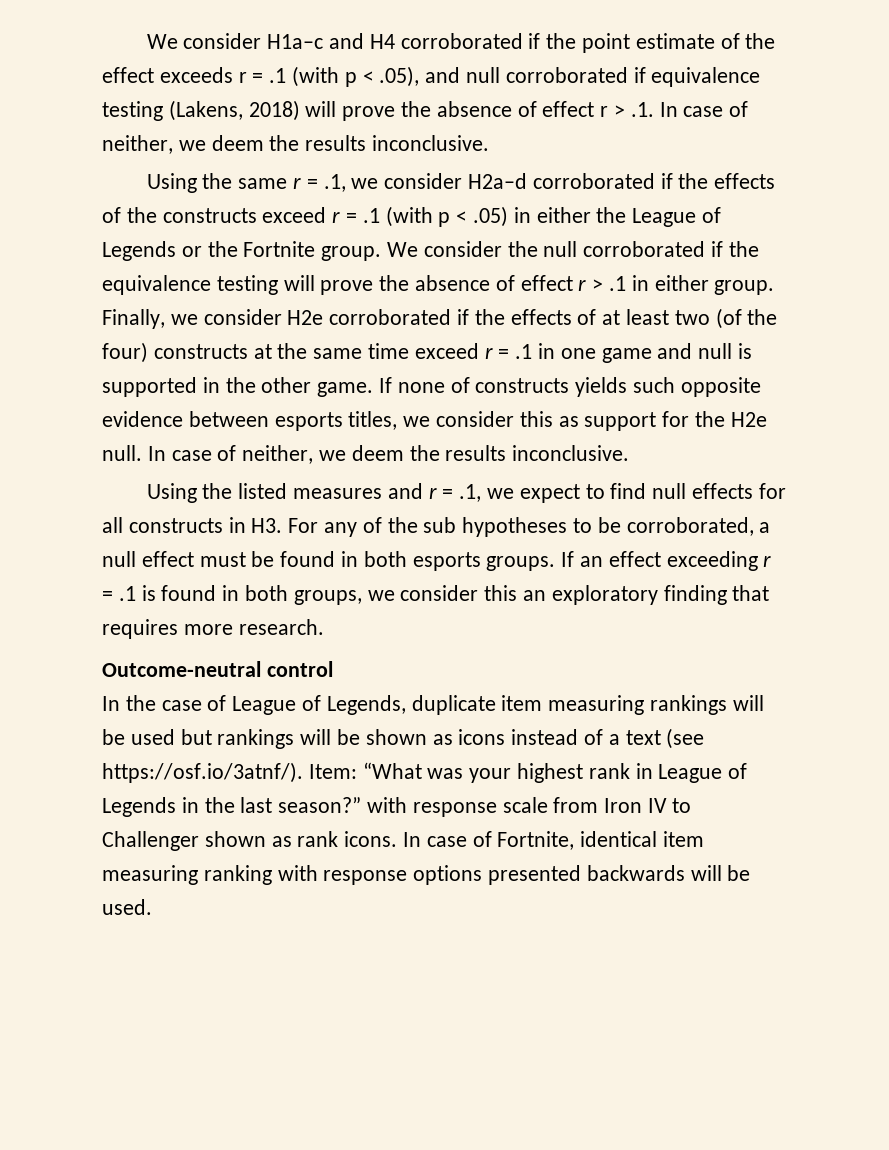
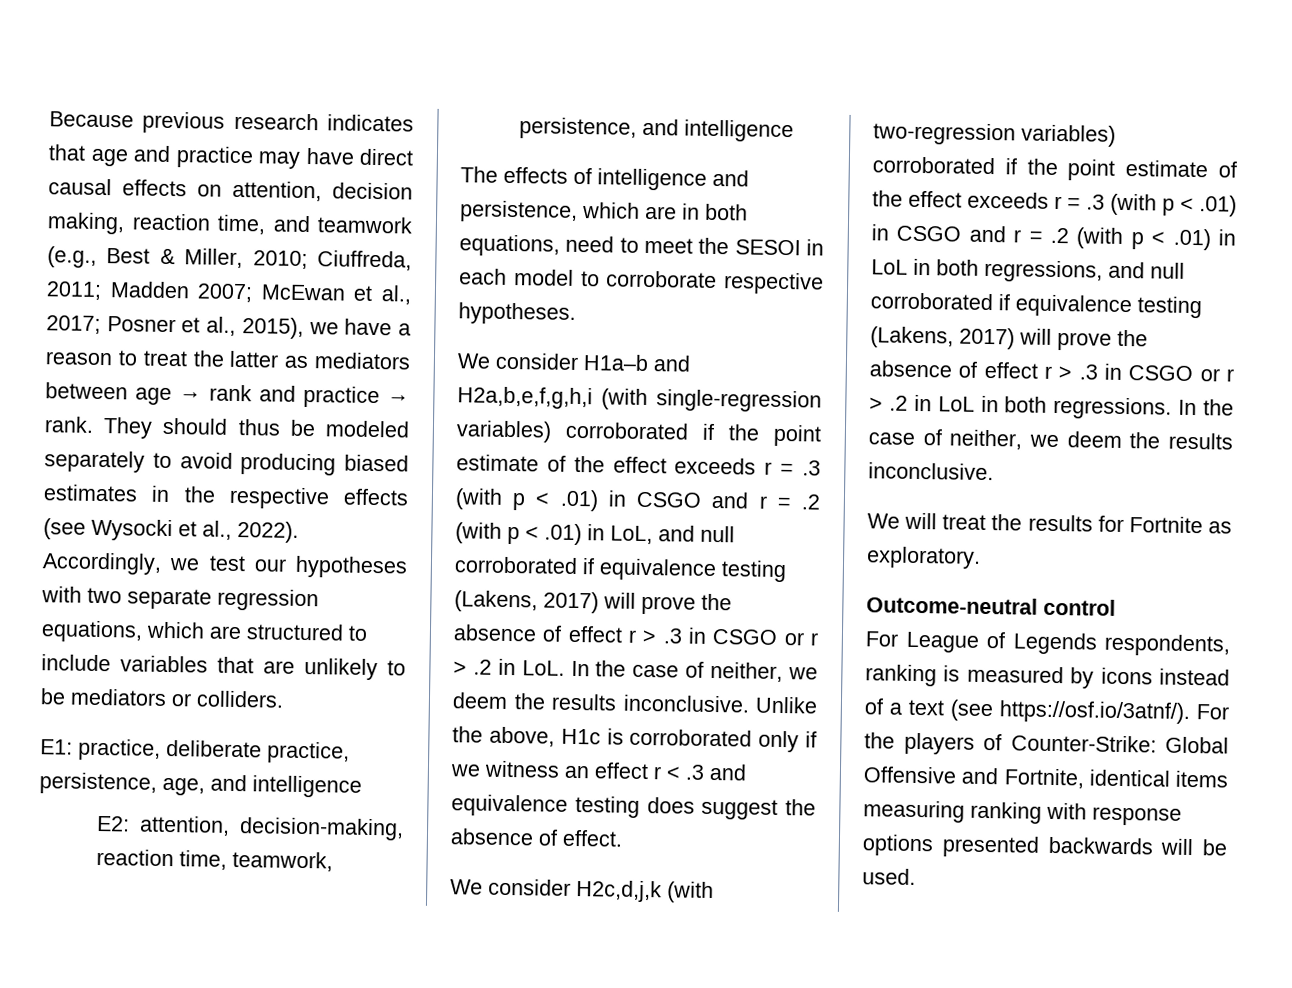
- We consider H1a–c and H4 corroborated if the point estimate of the effect exceeds r = .1 (with p < .05), and null corroborated if equivalence testing (Lakens, 2018) will prove the absence of effect r > .1. In case of neither, we deem the results inconclusive.
- Using the same r = .1, we consider H2a–d corroborated if the effects of the constructs exceed r = .1 (with p < .05) in either the League of Legends or the Fortnite group. We consider the null corroborated if the equivalence testing will prove the absence of effect r > .1 in either group. Finally, we consider H2e corroborated if the effects of at least two (of the four) constructs at the same time exceed r = .1 in one game and null is supported in the other game. If none of constructs yields such opposite evidence between esports titles, we consider this as support for the H2e null. In case of neither, we deem the results inconclusive.
- Using the listed measures and r = .1, we expect to find null effects for all constructs in H3. For any of the sub hypotheses to be corroborated, a null effect must be found in both esports groups. If an effect exceeding r = .1 is found in both groups, we consider this an exploratory finding that requires more research.
+ Because previous research indicates that age and practice may have direct causal effects on attention, decision making, reaction time, and teamwork (e.g., Best & Miller, 2010; Ciuffreda, 2011; Madden 2007; McEwan et al., 2017; Posner et al., 2015), we have a reason to treat the latter as mediators between age → rank and practice → rank. They should thus be modeled separately to avoid producing biased estimates in the respective effects (see Wysocki et al., 2022). Accordingly, we test our hypotheses with two separate regression equations, which are structured to include variables that are unlikely to be mediators or colliders.
+ E1: practice, deliberate practice, persistence, age, and intelligence
+ E2: attention, decision-making, reaction time, teamwork, persistence, and intelligence
+ The effects of intelligence and persistence, which are in both equations, need to meet the SESOI in each model to corroborate respective hypotheses.
+ We consider H1a–b and H2a,b,e,f,g,h,i (with single-regression variables) corroborated if the point estimate of the effect exceeds r = .3 (with p < .01) in CSGO and r = .2 (with p < .01) in LoL, and null corroborated if equivalence testing (Lakens, 2017) will prove the absence of effect r > .3 in CSGO or r > .2 in LoL. In the case of neither, we deem the results inconclusive. Unlike the above, H1c is corroborated only if we witness an effect r < .3 and equivalence testing does suggest the absence of effect.
+ We consider H2c,d,j,k (with two-regression variables) corroborated if the point estimate of the effect exceeds r = .3 (with p < .01) in CSGO and r = .2 (with p < .01) in LoL in both regressions, and null corroborated if equivalence testing (Lakens, 2017) will prove the absence of effect r > .3 in CSGO or r > .2 in LoL in both regressions. In the case of neither, we deem the results inconclusive.
+ We will treat the results for Fortnite as exploratory.
  Outcome-neutral control
- In the case of League of Legends, duplicate item measuring rankings will be used but rankings will be shown as icons instead of a text (see https://osf.io/3atnf/). Item: “What was your highest rank in League of Legends in the last season?” with response scale from Iron IV to Challenger shown as rank icons. In case of Fortnite, identical item measuring ranking with response options presented backwards will be used.
+ For League of Legends respondents, ranking is measured by icons instead of a text (see https://osf.io/3atnf/). For the players of Counter-Strike: Global Offensive and Fortnite, identical items measuring ranking with response options presented backwards will be used.

